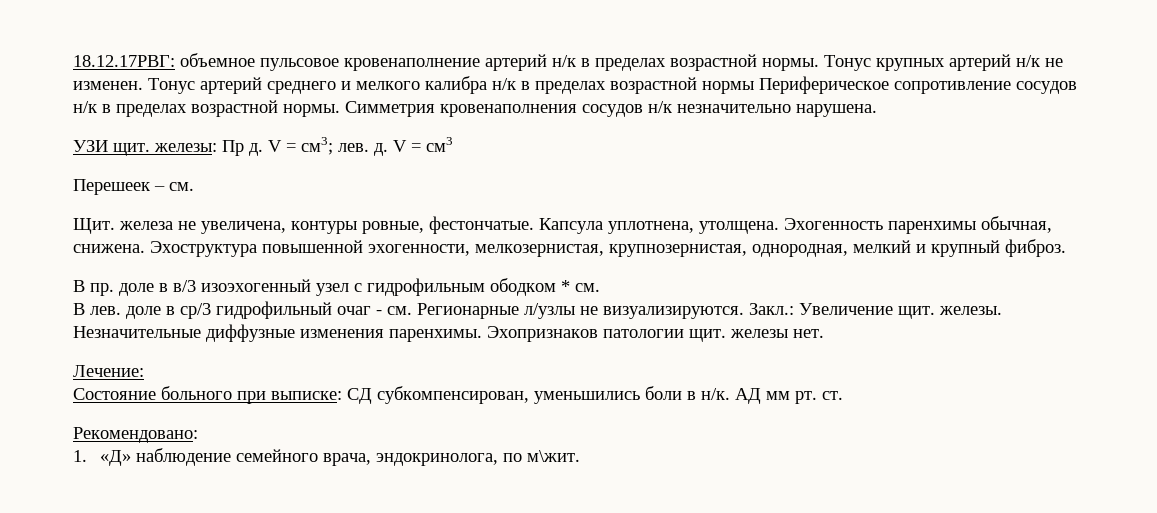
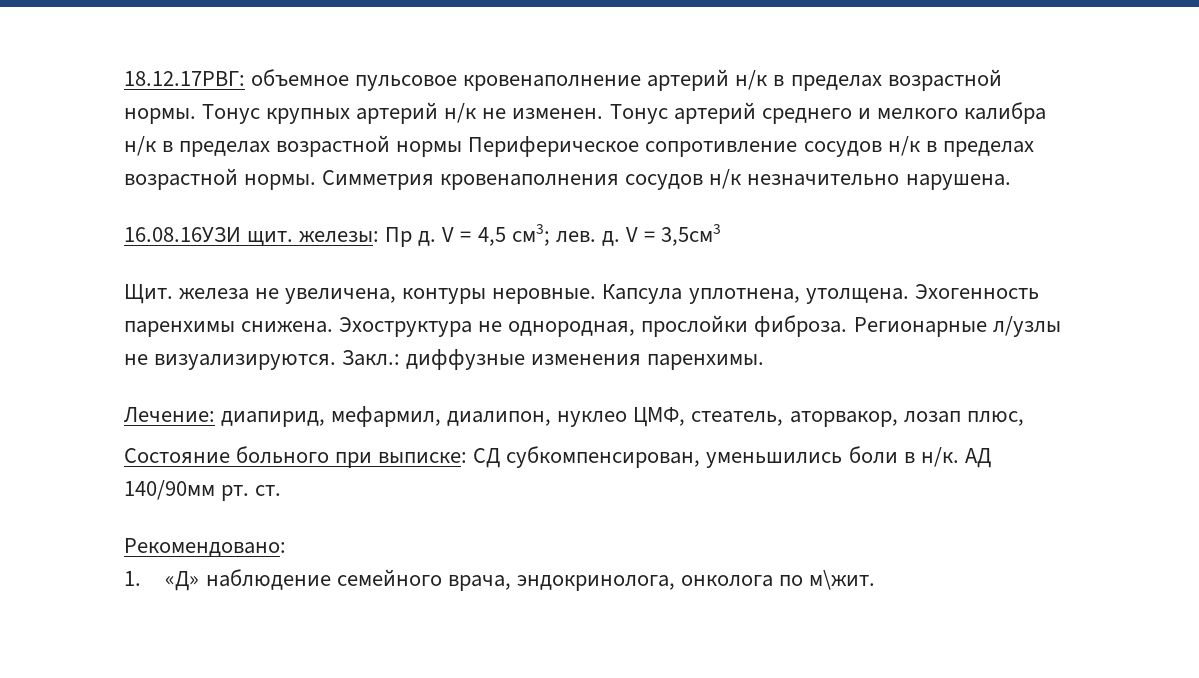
- УЗИ щит. железы: Пр д.
+ 16.08.16УЗИ щит. железы: Пр д.
- V = см3; лев. д.
+ V = 4,5 см3; лев. д.
- V = см3
- Перешеек – см.
+ V = 3,5см3
- Щит. железа не увеличена, контуры ровные, фестончатые.
+ Щит. железа не увеличена, контуры неровные.
- Эхогенность паренхимы обычная, снижена.
+ Эхогенность паренхимы снижена.
- Эхоструктура повышенной эхогенности, мелкозернистая, крупнозернистая, однородная, мелкий и крупный фиброз.
- В пр. доле в в/3 изоэхогенный узел с гидрофильным ободком * см.
- В лев. доле в ср/3 гидрофильный очаг - см. Регионарные л/узлы не визуализируются.
+ Эхоструктура не однородная, прослойки фиброза. Регионарные л/узлы не визуализируются.
- Закл.: Увеличение щит. железы. Незначительные диффузные изменения паренхимы. Эхопризнаков патологии щит. железы нет.
- Лечение:
+ Закл.: диффузные изменения паренхимы.
+ Лечение: диапирид, мефармил, диалипон, нуклео ЦМФ, стеатель, аторвакор, лозап плюс,
- АД мм рт. ст.
+ АД 140/90мм рт. ст.
- 1. «Д» наблюдение семейного врача, эндокринолога, по м\жит.
+ 1. «Д» наблюдение семейного врача, эндокринолога, онколога по м\жит.

